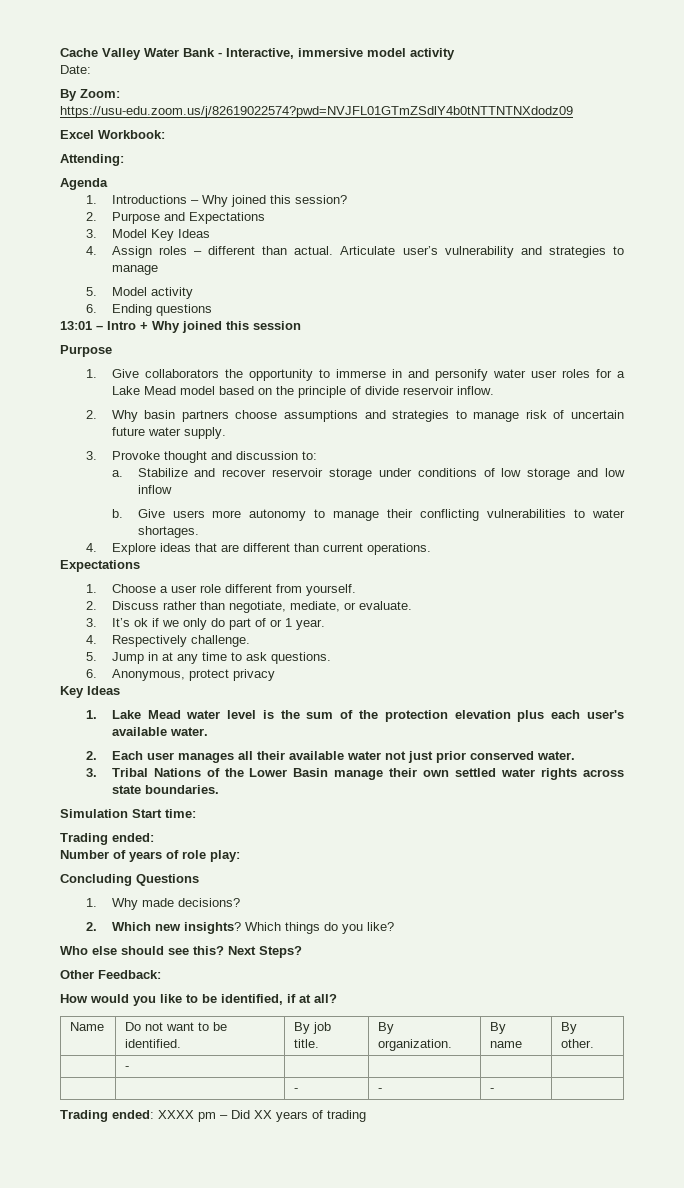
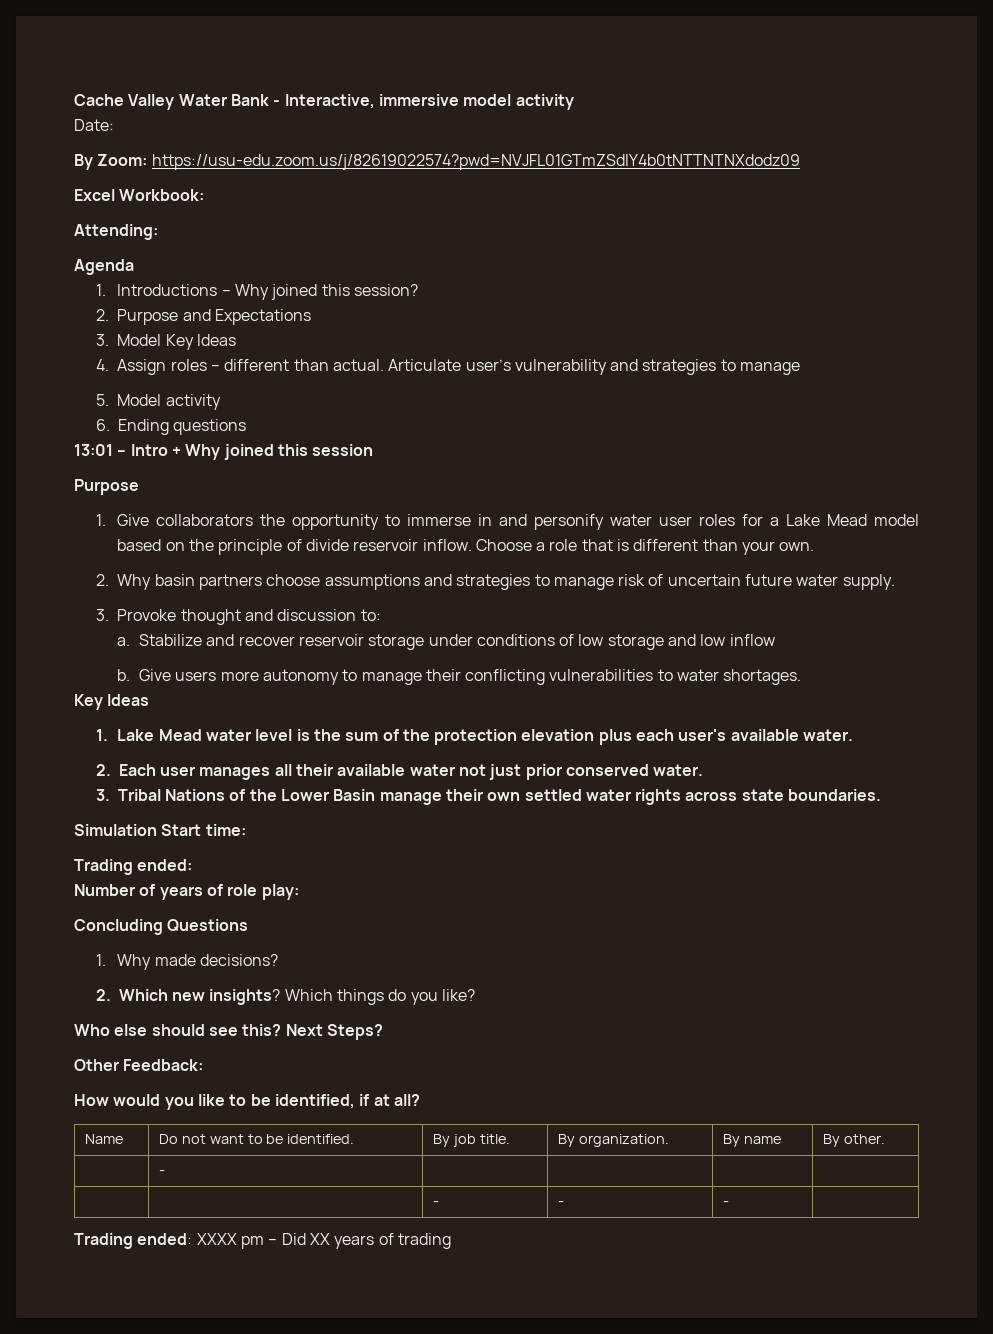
+ Choose a role that is different than your own.
- 4. Explore ideas that are different than current operations.
- Expectations
- 1. Choose a user role different from yourself.
- 2. Discuss rather than negotiate, mediate, or evaluate.
- 3. It’s ok if we only do part of or 1 year.
- 4. Respectively challenge.
- 5. Jump in at any time to ask questions.
- 6. Anonymous, protect privacy

